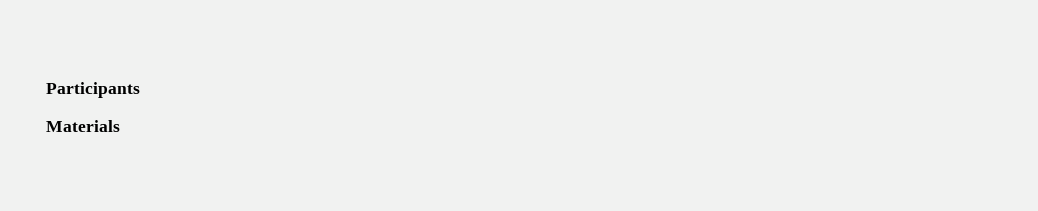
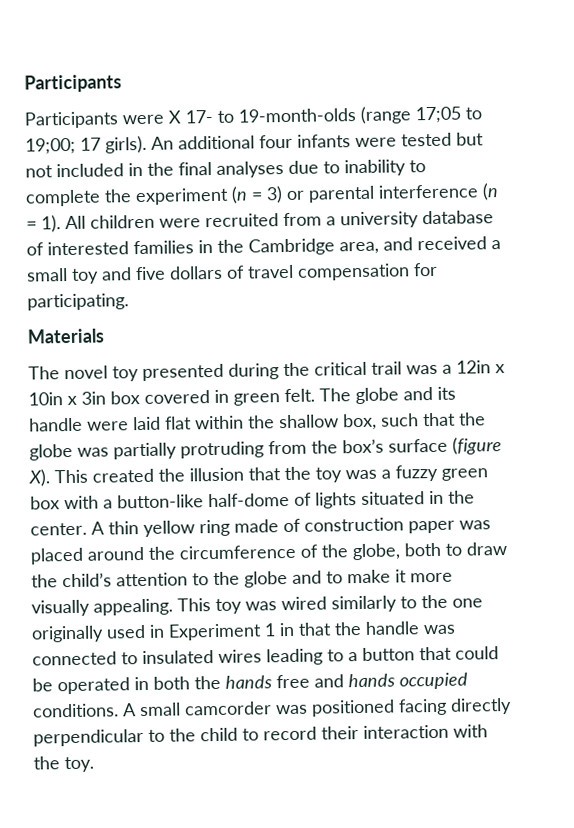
+ Participants were X 17- to 19-month-olds (range 17;05 to 19;00; 17 girls). An additional four infants were tested but not included in the final analyses due to inability to complete the experiment (n = 3) or parental interference (n = 1). All children were recruited from a university database of interested families in the Cambridge area, and received a small toy and five dollars of travel compensation for participating.
  Materials
+ The novel toy presented during the critical trail was a 12in x 10in x 3in box covered in green felt. The globe and its handle were laid flat within the shallow box, such that the globe was partially protruding from the box’s surface (figure X). This created the illusion that the toy was a fuzzy green box with a button-like half-dome of lights situated in the center. A thin yellow ring made of construction paper was placed around the circumference of the globe, both to draw the child’s attention to the globe and to make it more visually appealing. This toy was wired similarly to the one originally used in Experiment 1 in that the handle was connected to insulated wires leading to a button that could be operated in both the hands free and hands occupied conditions. A small camcorder was positioned facing directly perpendicular to the child to record their interaction with the toy.

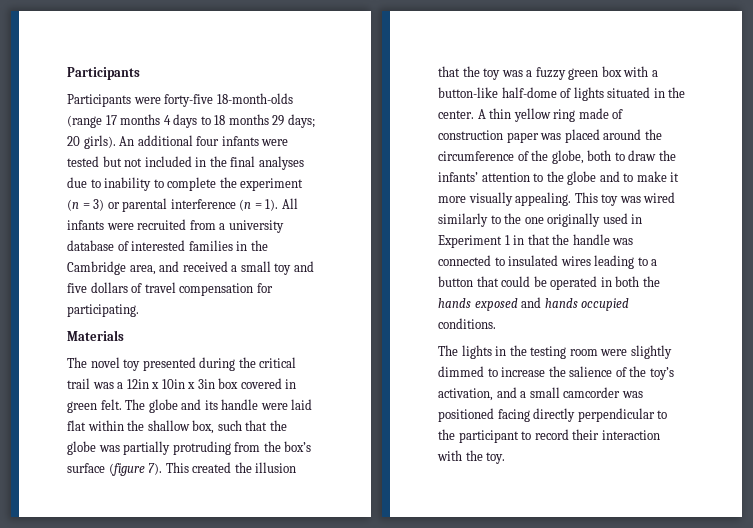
- Participants were X 17- to 19-month-olds (range 17;05 to 19;00; 17 girls).
+ Participants were forty-five 18-month-olds (range 17 months 4 days to 18 months 29 days; 20 girls).
- All children were recruited from a university database of interested families in the Cambridge area, and received a small toy and five dollars of travel compensation for participating.
+ All infants were recruited from a university database of interested families in the Cambridge area, and received a small toy and five dollars of travel compensation for participating.
- The globe and its handle were laid flat within the shallow box, such that the globe was partially protruding from the box’s surface (figure X). This created the illusion that the toy was a fuzzy green box with a button-like half-dome of lights situated in the center.
+ The globe and its handle were laid flat within the shallow box, such that the globe was partially protruding from the box’s surface (figure 7). This created the illusion that the toy was a fuzzy green box with a button-like half-dome of lights situated in the center.
- A thin yellow ring made of construction paper was placed around the circumference of the globe, both to draw the child’s attention to the globe and to make it more visually appealing.
+ A thin yellow ring made of construction paper was placed around the circumference of the globe, both to draw the infants’ attention to the globe and to make it more visually appealing.
- This toy was wired similarly to the one originally used in Experiment 1 in that the handle was connected to insulated wires leading to a button that could be operated in both the hands free and hands occupied conditions. A small camcorder was positioned facing directly perpendicular to the child to record their interaction with the toy.
+ This toy was wired similarly to the one originally used in Experiment 1 in that the handle was connected to insulated wires leading to a button that could be operated in both the hands exposed and hands occupied conditions.
+ The lights in the testing room were slightly dimmed to increase the salience of the toy’s activation, and a small camcorder was positioned facing directly perpendicular to the participant to record their interaction with the toy.

